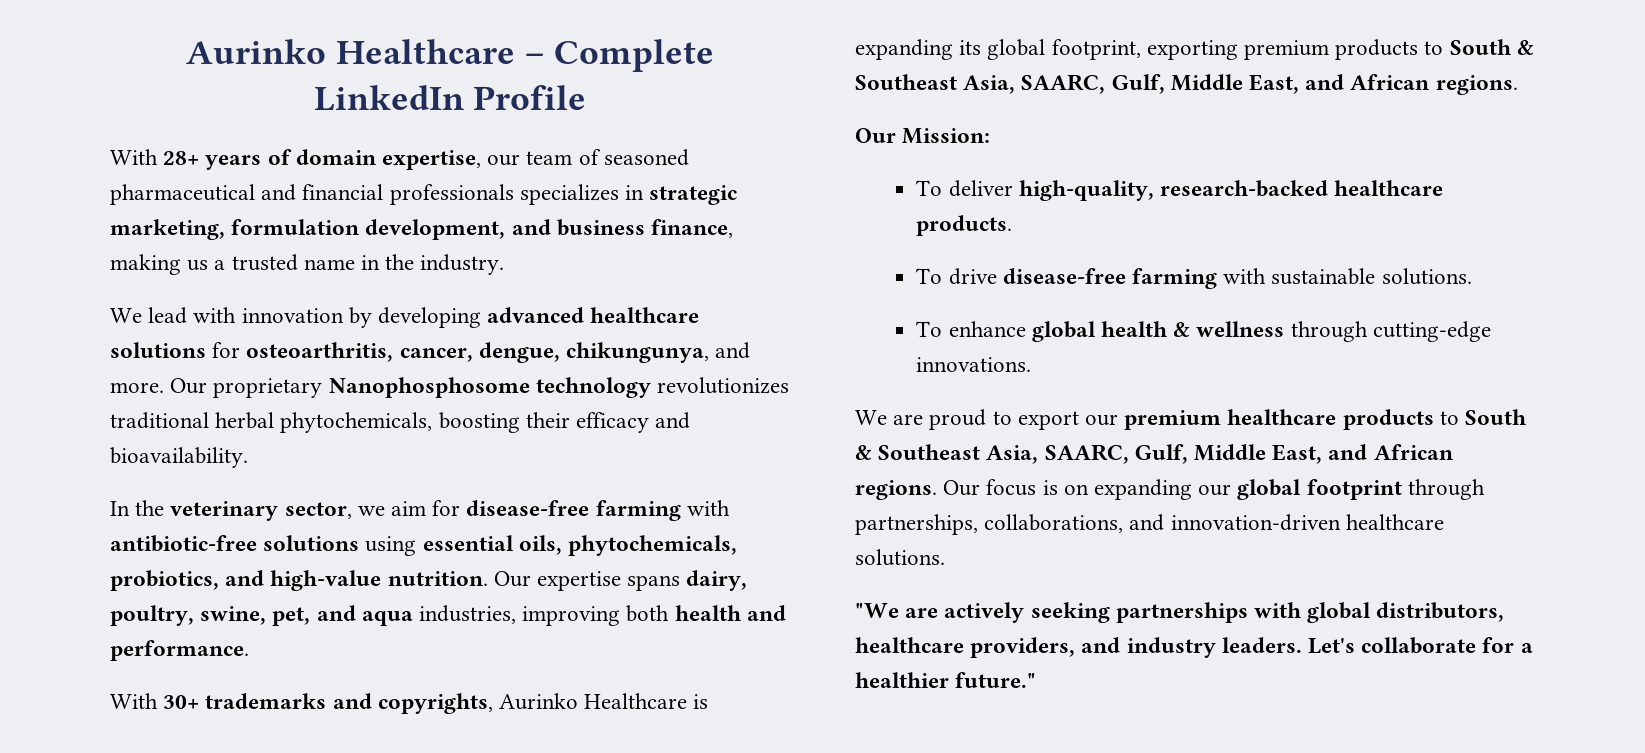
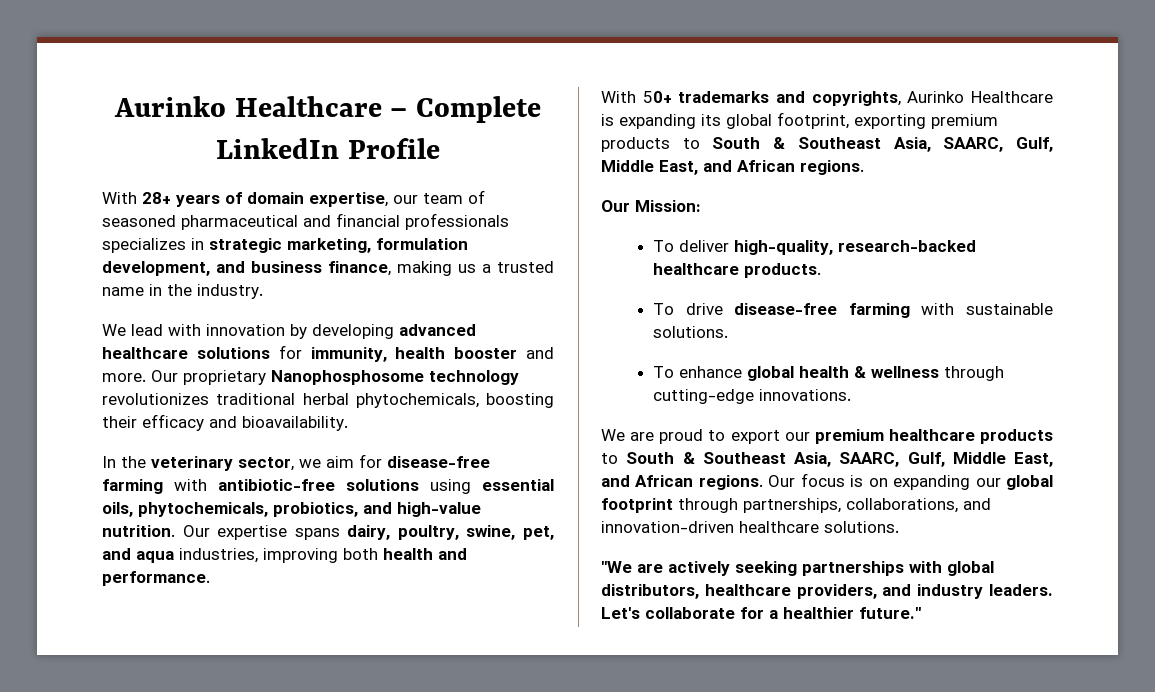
- We lead with innovation by developing advanced healthcare solutions for osteoarthritis, cancer, dengue, chikungunya, and more.
+ We lead with innovation by developing advanced healthcare solutions for immunity, health booster and more.
- With 30+ trademarks and copyrights, Aurinko Healthcare is expanding its global footprint, exporting premium products to South & Southeast Asia, SAARC, Gulf, Middle East, and African regions.
+ With 50+ trademarks and copyrights, Aurinko Healthcare is expanding its global footprint, exporting premium products to South & Southeast Asia, SAARC, Gulf, Middle East, and African regions.

